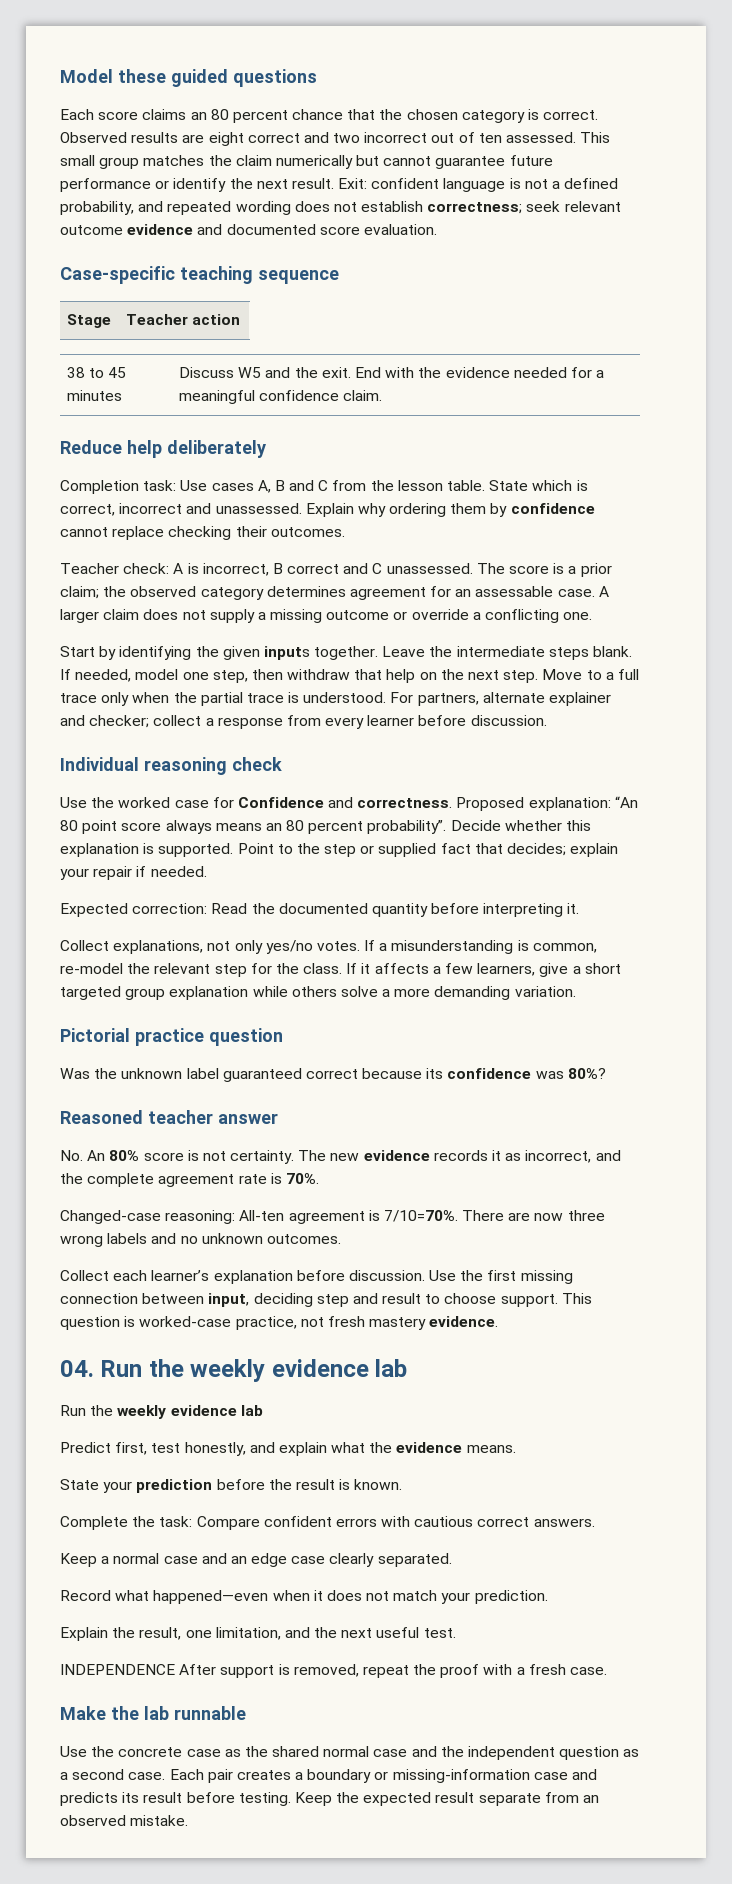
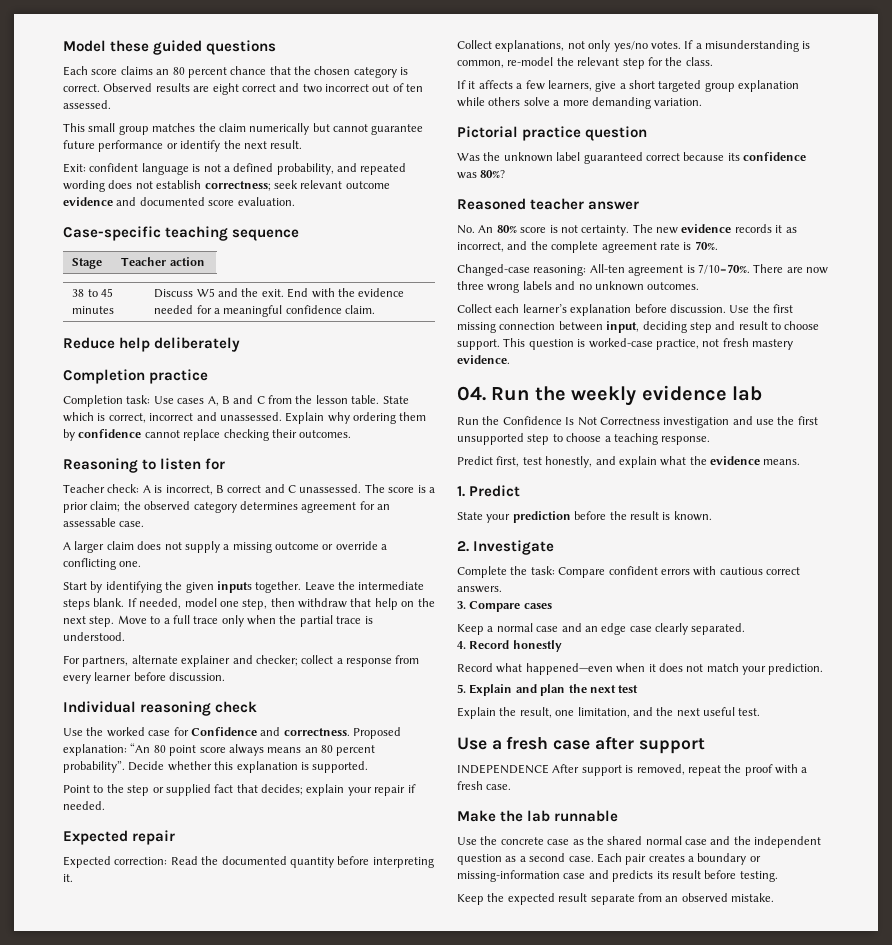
- Observed results are eight correct and two incorrect out of ten assessed. This small group matches the claim numerically but cannot guarantee future performance or identify the next result. Exit: confident language is not a defined probability, and repeated wording does not establish correctness; seek relevant outcome evidence and documented score evaluation.
+ Observed results are eight correct and two incorrect out of ten assessed.
+ This small group matches the claim numerically but cannot guarantee future performance or identify the next result.
+ Exit: confident language is not a defined probability, and repeated wording does not establish correctness; seek relevant outcome evidence and documented score evaluation.
+ Completion practice
+ Reasoning to listen for
- The score is a prior claim; the observed category determines agreement for an assessable case. A larger claim does not supply a missing outcome or override a conflicting one.
+ The score is a prior claim; the observed category determines agreement for an assessable case.
+ A larger claim does not supply a missing outcome or override a conflicting one.
- Move to a full trace only when the partial trace is understood. For partners, alternate explainer and checker; collect a response from every learner before discussion.
+ Move to a full trace only when the partial trace is understood.
+ For partners, alternate explainer and checker; collect a response from every learner before discussion.
- Decide whether this explanation is supported. Point to the step or supplied fact that decides; explain your repair if needed.
+ Decide whether this explanation is supported.
+ Point to the step or supplied fact that decides; explain your repair if needed.
+ Expected repair
- If a misunderstanding is common, re-model the relevant step for the class. If it affects a few learners, give a short targeted group explanation while others solve a more demanding variation.
+ If a misunderstanding is common, re-model the relevant step for the class.
+ If it affects a few learners, give a short targeted group explanation while others solve a more demanding variation.
  04. Run the weekly evidence lab
- Run the weekly evidence lab
+ Run the Confidence Is Not Correctness investigation and use the first unsupported step to choose a teaching response.
+ 1. Predict
+ 2. Investigate
+ 3. Compare cases
+ 4. Record honestly
+ 5. Explain and plan the next test
+ Use a fresh case after support
- Each pair creates a boundary or missing-information case and predicts its result before testing. Keep the expected result separate from an observed mistake.
+ Each pair creates a boundary or missing-information case and predicts its result before testing.
+ Keep the expected result separate from an observed mistake.

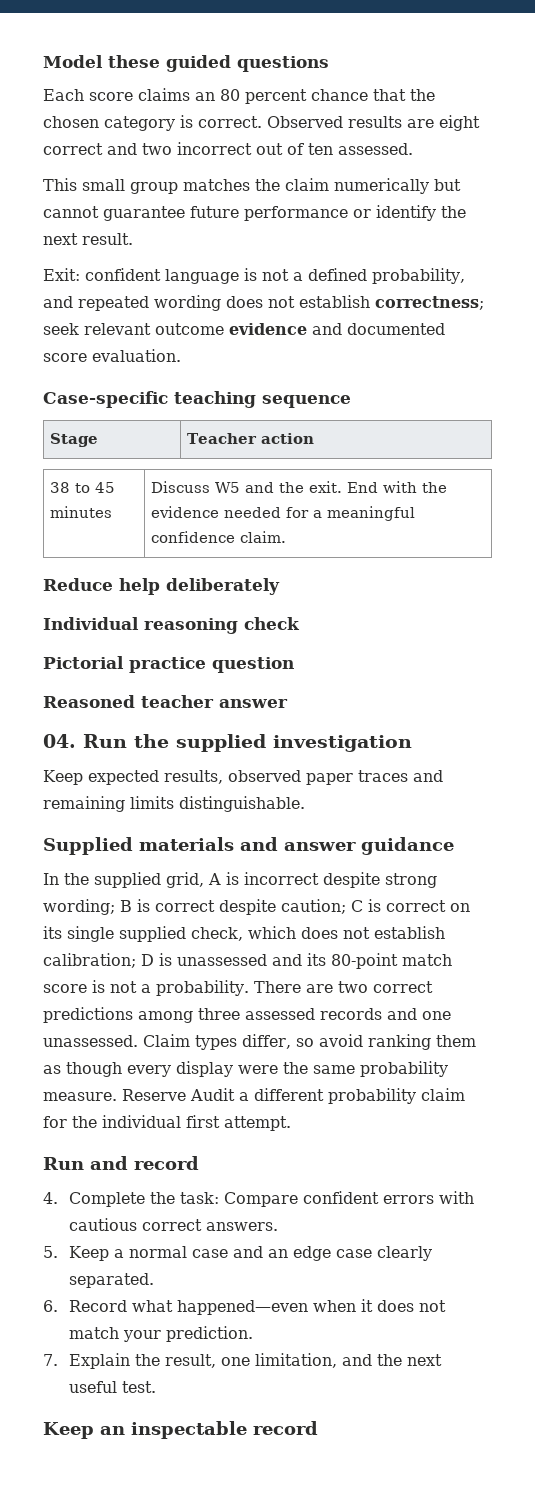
- Completion practice
- Completion task: Use cases A, B and C from the lesson table. State which is correct, incorrect and unassessed. Explain why ordering them by confidence cannot replace checking their outcomes.
- Reasoning to listen for
- Teacher check: A is incorrect, B correct and C unassessed. The score is a prior claim; the observed category determines agreement for an assessable case.
- A larger claim does not supply a missing outcome or override a conflicting one.
- Start by identifying the given inputs together. Leave the intermediate steps blank. If needed, model one step, then withdraw that help on the next step. Move to a full trace only when the partial trace is understood.
- For partners, alternate explainer and checker; collect a response from every learner before discussion.
  Individual reasoning check
- Use the worked case for Confidence and correctness. Proposed explanation: “An 80 point score always means an 80 percent probability”. Decide whether this explanation is supported.
- Point to the step or supplied fact that decides; explain your repair if needed.
- Expected repair
- Expected correction: Read the documented quantity before interpreting it.
- Collect explanations, not only yes/no votes. If a misunderstanding is common, re-model the relevant step for the class.
- If it affects a few learners, give a short targeted group explanation while others solve a more demanding variation.
  Pictorial practice question
- Was the unknown label guaranteed correct because its confidence was 80%?
  Reasoned teacher answer
- No. An 80% score is not certainty. The new evidence records it as incorrect, and the complete agreement rate is 70%.
- Changed-case reasoning: All-ten agreement is 7/10=70%. There are now three wrong labels and no unknown outcomes.
- Collect each learner’s explanation before discussion. Use the first missing connection between input, deciding step and result to choose support. This question is worked-case practice, not fresh mastery evidence.
- 04. Run the weekly evidence lab
- Run the Confidence Is Not Correctness investigation and use the first unsupported step to choose a teaching response.
- Predict first, test honestly, and explain what the evidence means.
- 1. Predict
- State your prediction before the result is known.
- 2. Investigate
- Complete the task: Compare confident errors with cautious correct answers.
+ 04. Run the supplied investigation
+ Keep expected results, observed paper traces and remaining limits distinguishable.
+ Supplied materials and answer guidance
+ In the supplied grid, A is incorrect despite strong wording; B is correct despite caution; C is correct on its single supplied check, which does not establish calibration; D is unassessed and its 80-point match score is not a probability. There are two correct predictions among three assessed records and one unassessed. Claim types differ, so avoid ranking them as though every display were the same probability measure. Reserve Audit a different probability claim for the individual first attempt.
+ Run and record
+ 4. Complete the task: Compare confident errors with cautious correct answers.
- 3. Compare cases
- Keep a normal case and an edge case clearly separated.
+ 5. Keep a normal case and an edge case clearly separated.
- 4. Record honestly
- Record what happened—even when it does not match your prediction.
+ 6. Record what happened—even when it does not match your prediction.
- 5. Explain and plan the next test
- Explain the result, one limitation, and the next useful test.
+ 7. Explain the result, one limitation, and the next useful test.
- Use a fresh case after support
- INDEPENDENCE After support is removed, repeat the proof with a fresh case.
- Make the lab runnable
- Use the concrete case as the shared normal case and the independent question as a second case. Each pair creates a boundary or missing-information case and predicts its result before testing.
- Keep the expected result separate from an observed mistake.
+ Keep an inspectable record

